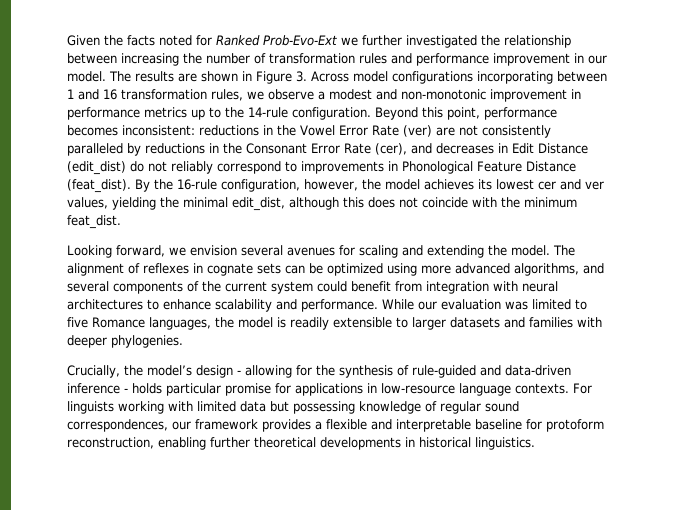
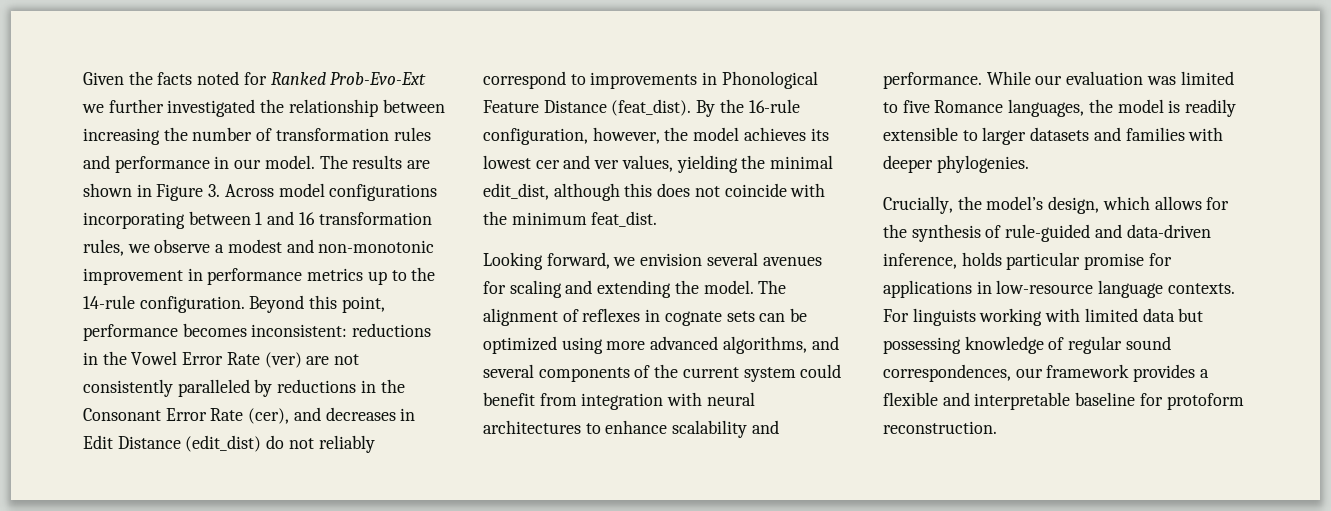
- Given the facts noted for Ranked Prob-Evo-Ext we further investigated the relationship between increasing the number of transformation rules and performance improvement in our model.
+ Given the facts noted for Ranked Prob-Evo-Ext we further investigated the relationship between increasing the number of transformation rules and performance in our model.
- Crucially, the model’s design - allowing for the synthesis of rule-guided and data-driven inference - holds particular promise for applications in low-resource language contexts.
+ Crucially, the model’s design, which allows for the synthesis of rule-guided and data-driven inference, holds particular promise for applications in low-resource language contexts.
- For linguists working with limited data but possessing knowledge of regular sound correspondences, our framework provides a flexible and interpretable baseline for protoform reconstruction, enabling further theoretical developments in historical linguistics.
+ For linguists working with limited data but possessing knowledge of regular sound correspondences, our framework provides a flexible and interpretable baseline for protoform reconstruction.

